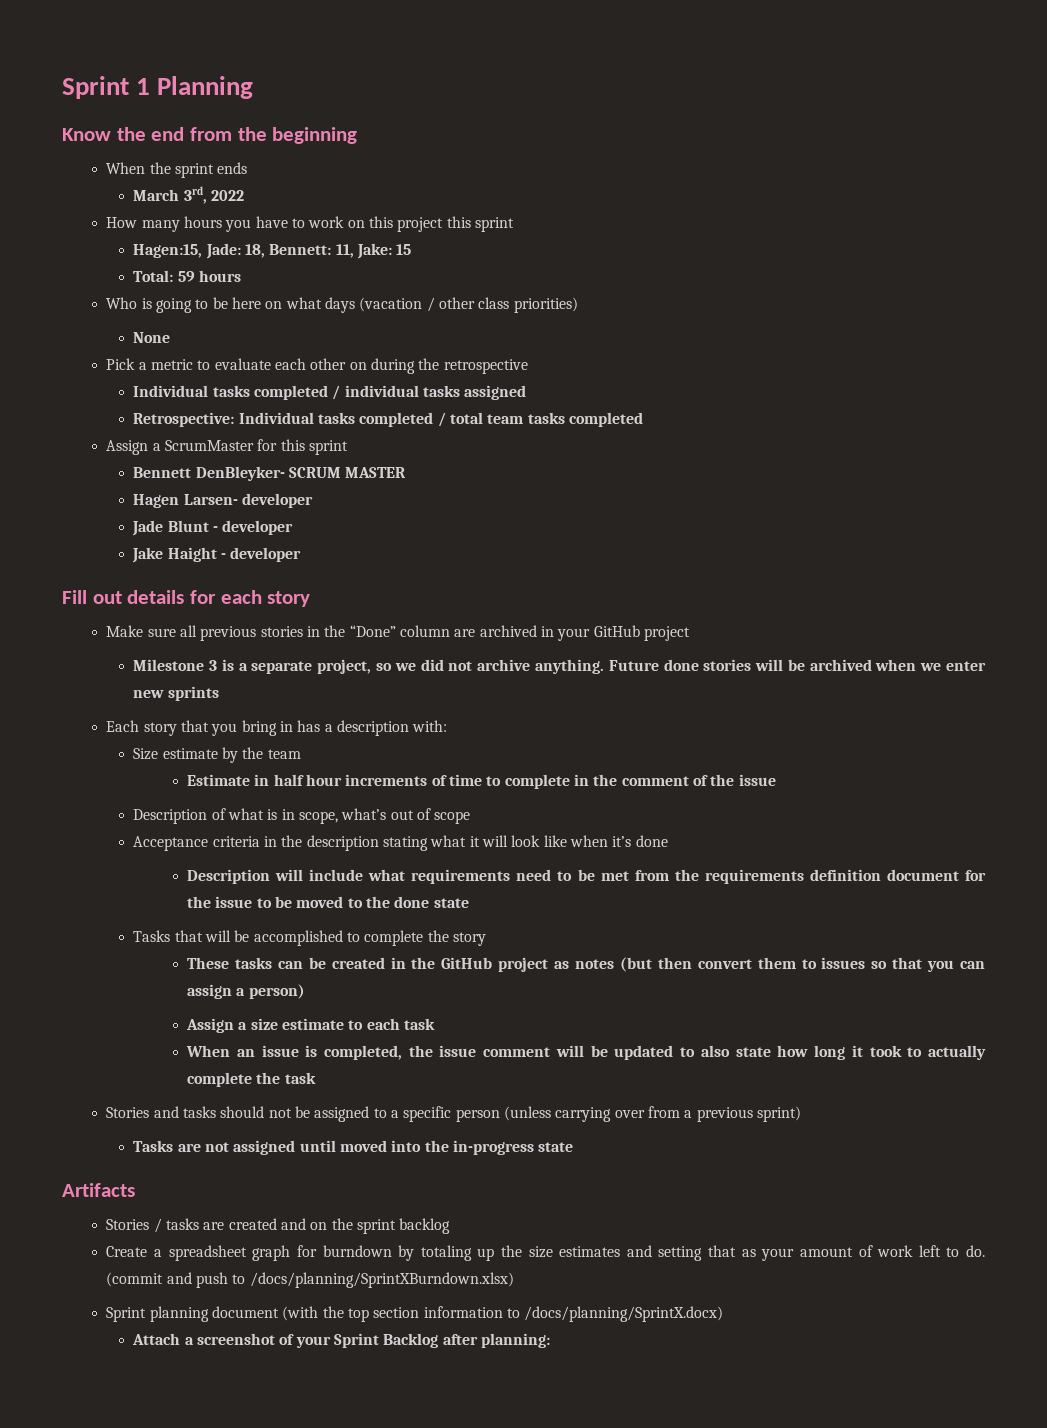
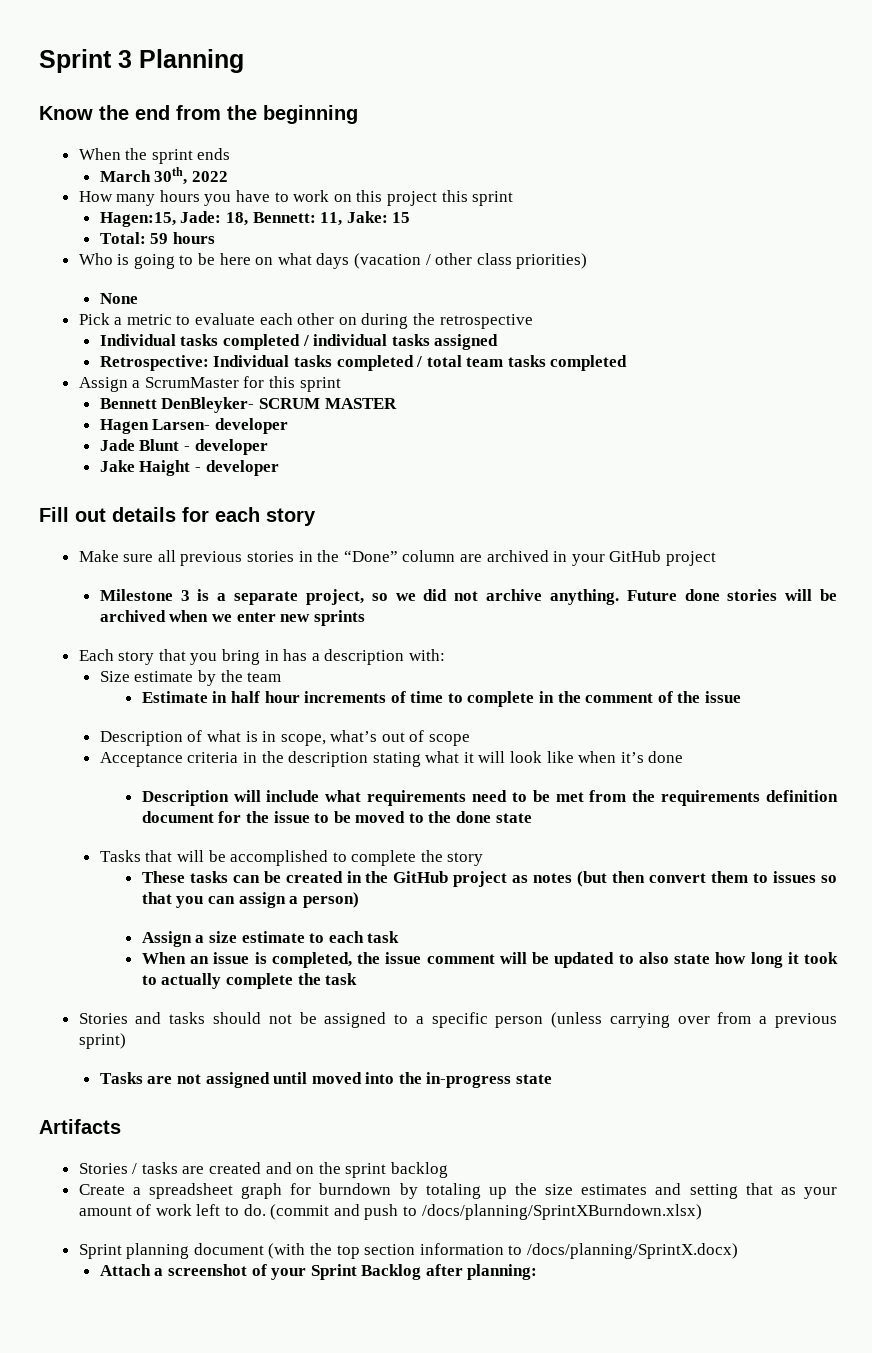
- Sprint 1 Planning
+ Sprint 3 Planning
- March 3rd, 2022
+ March 30th, 2022

